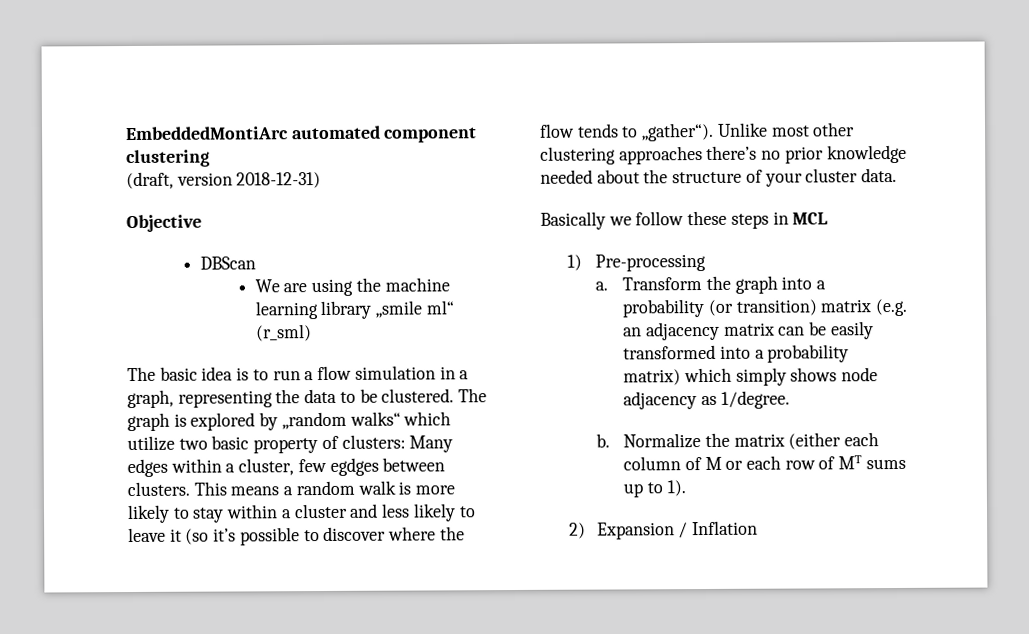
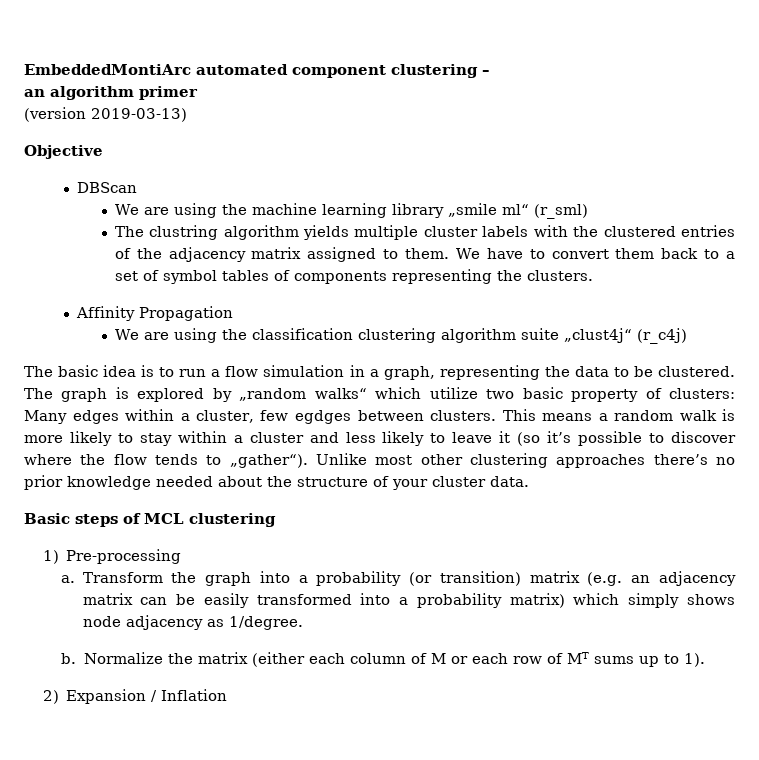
- EmbeddedMontiArc automated component clustering
- (draft, version 2018-12-31)
+ EmbeddedMontiArc automated component clustering –
+ an algorithm primer
+ (version 2019-03-13)
+ The clustring algorithm yields multiple cluster labels with the clustered entries of the adjacency matrix assigned to them. We have to convert them back to a set of symbol tables of components representing the clusters.
+ Affinity Propagation
+ We are using the classification clustering algorithm suite „clust4j“ (r_c4j)
- Basically we follow these steps in MCL
+ Basic steps of MCL clustering

